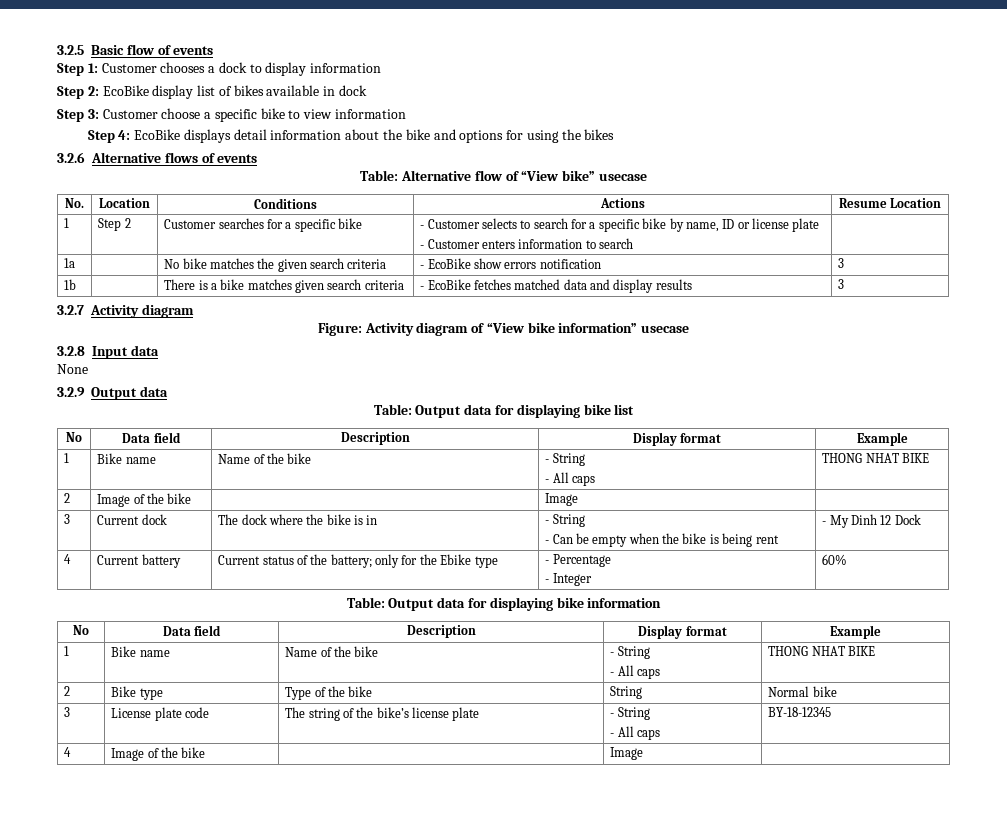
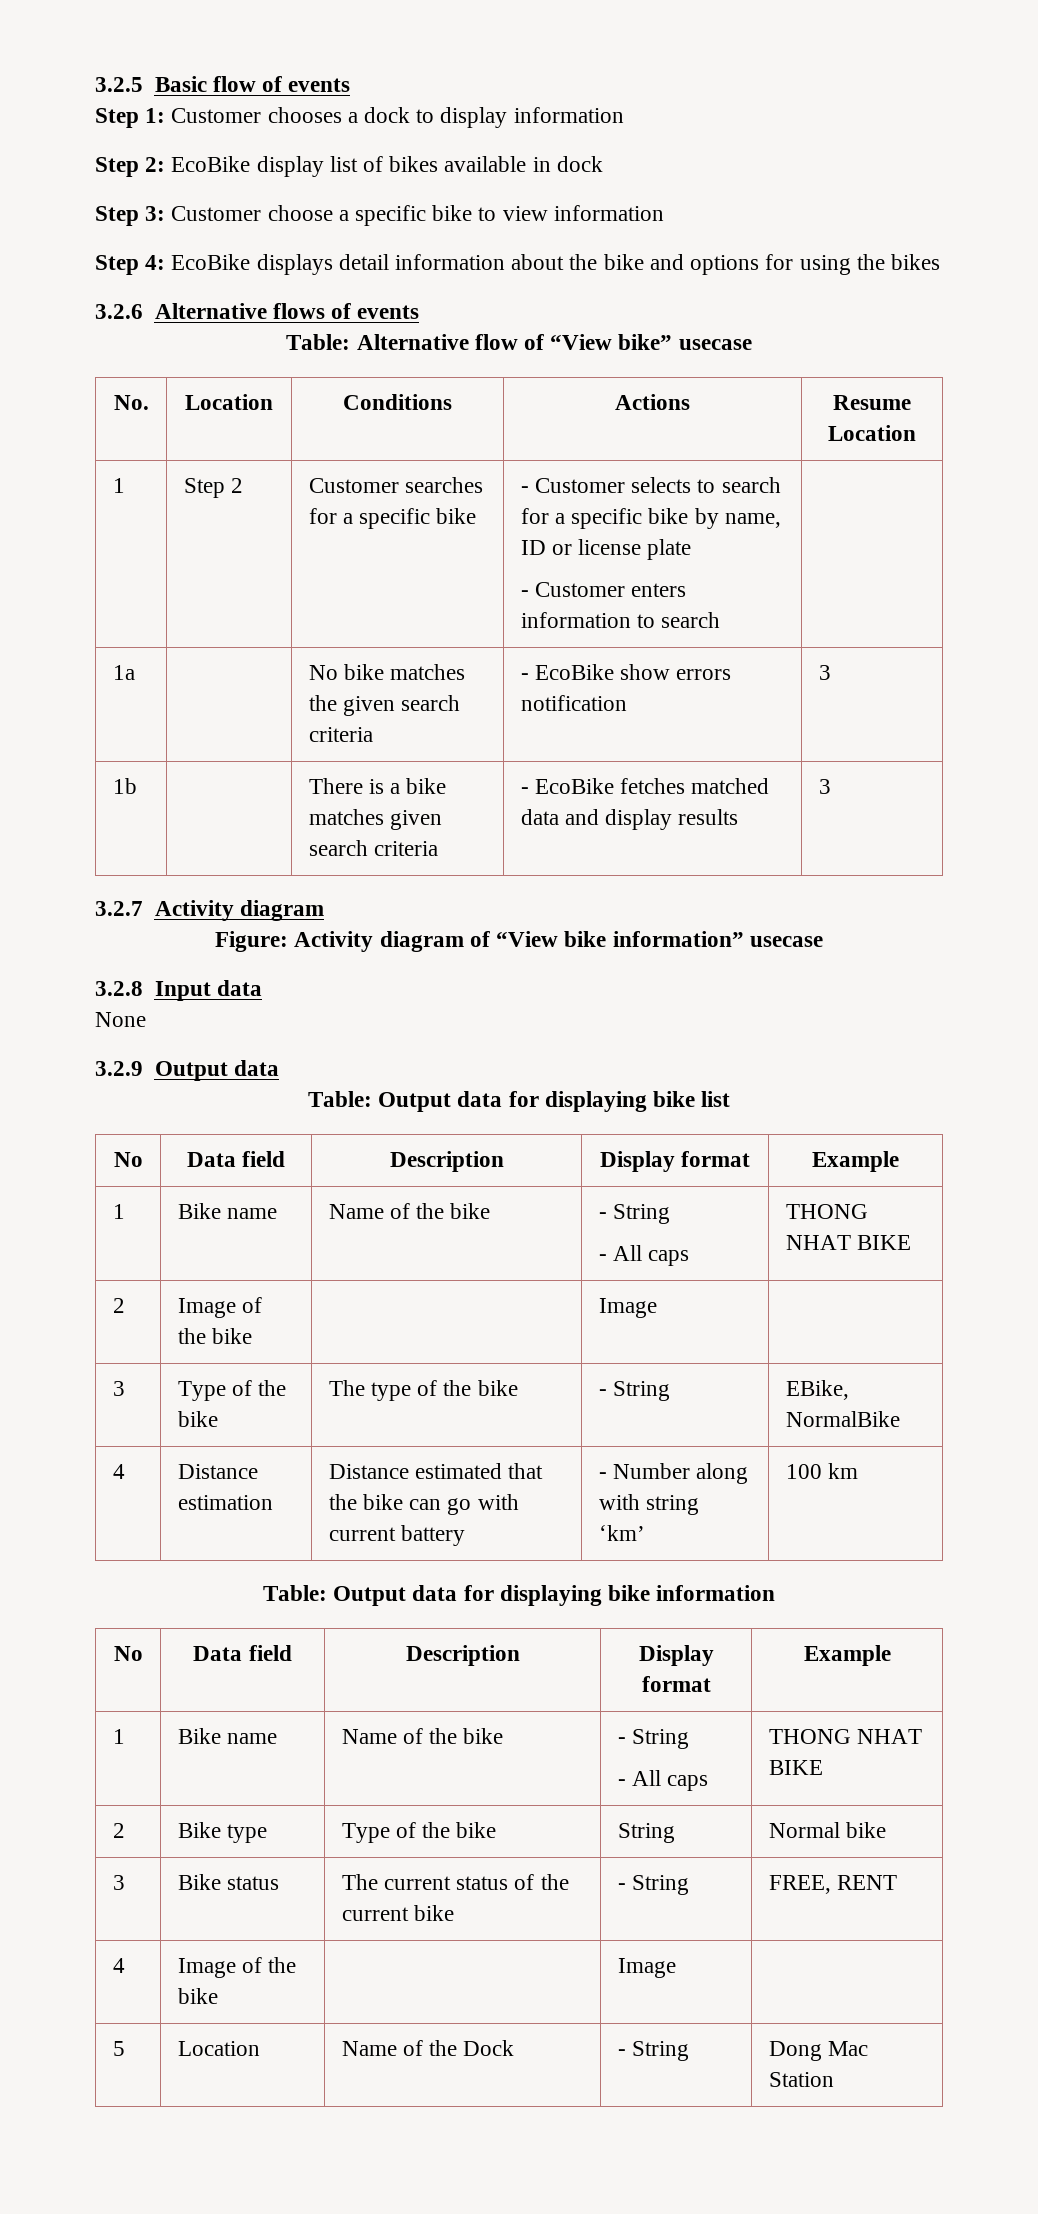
- 3 | Current dock | The dock where the bike is in | - String
- - Can be empty when the bike is being rent | - My Dinh 12 Dock
- 4 | Current battery | Current status of the battery; only for the Ebike type | - Percentage
- - Integer | 60%
+ 3 | Type of the bike | The type of the bike | - String | EBike, NormalBike
+ 4 | Distance estimation | Distance estimated that the bike can go with current battery | - Number along with string ‘km’ | 100 km
- 3 | License plate code | The string of the bike’s license plate | - String
- - All caps | BY-18-12345
+ 3 | Bike status | The current status of the current bike | - String | FREE, RENT
+ 5 | Location | Name of the Dock | - String | Dong Mac Station

